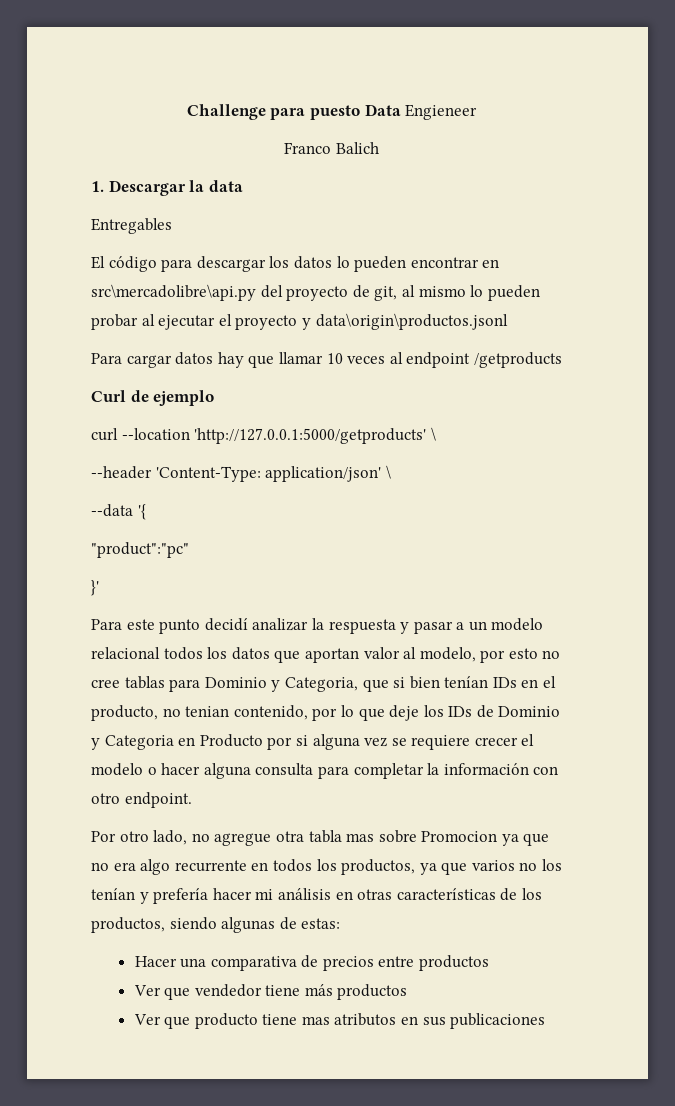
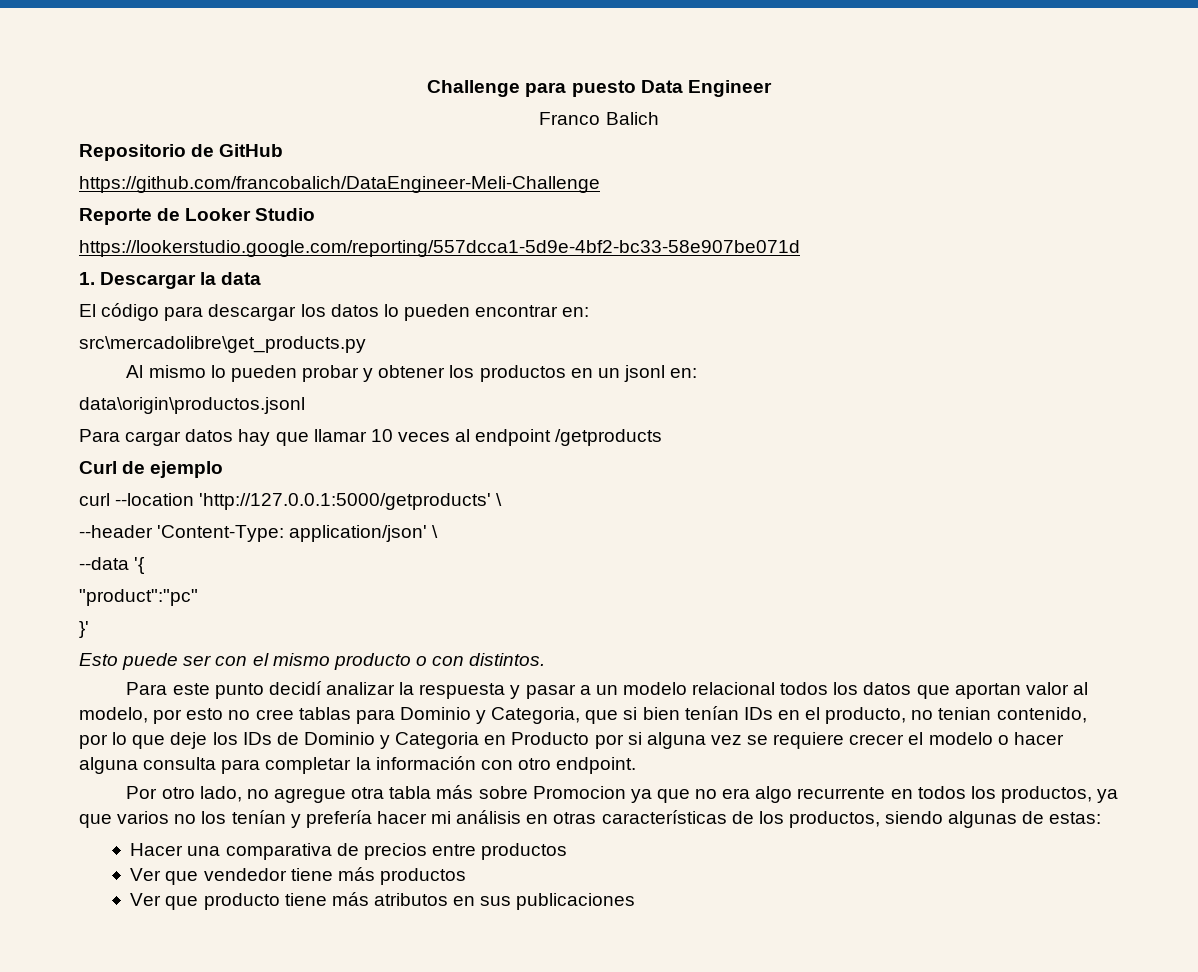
- Challenge para puesto Data Engieneer
+ Challenge para puesto Data Engineer
+ Repositorio de GitHub
+ https://github.com/francobalich/DataEngineer-Meli-Challenge
+ Reporte de Looker Studio
+ https://lookerstudio.google.com/reporting/557dcca1-5d9e-4bf2-bc33-58e907be071d
- Entregables
- El código para descargar los datos lo pueden encontrar en src\mercadolibre\api.py del proyecto de git, al mismo lo pueden probar al ejecutar el proyecto y data\origin\productos.jsonl
+ El código para descargar los datos lo pueden encontrar en:
+ src\mercadolibre\get_products.py
+ Al mismo lo pueden probar y obtener los productos en un jsonl en:
+ data\origin\productos.jsonl
+ Esto puede ser con el mismo producto o con distintos.
- Por otro lado, no agregue otra tabla mas sobre Promocion ya que no era algo recurrente en todos los productos, ya que varios no los tenían y prefería hacer mi análisis en otras características de los productos, siendo algunas de estas:
+ Por otro lado, no agregue otra tabla más sobre Promocion ya que no era algo recurrente en todos los productos, ya que varios no los tenían y prefería hacer mi análisis en otras características de los productos, siendo algunas de estas:
- Ver que producto tiene mas atributos en sus publicaciones
+ Ver que producto tiene más atributos en sus publicaciones

